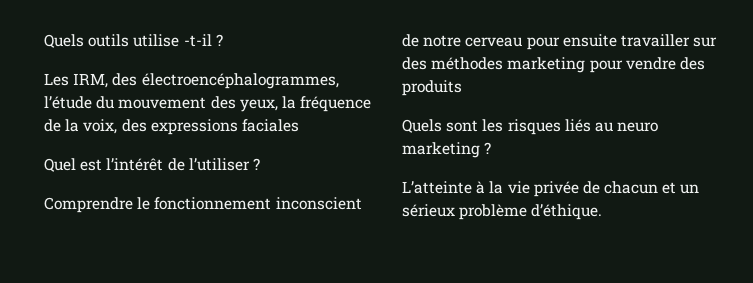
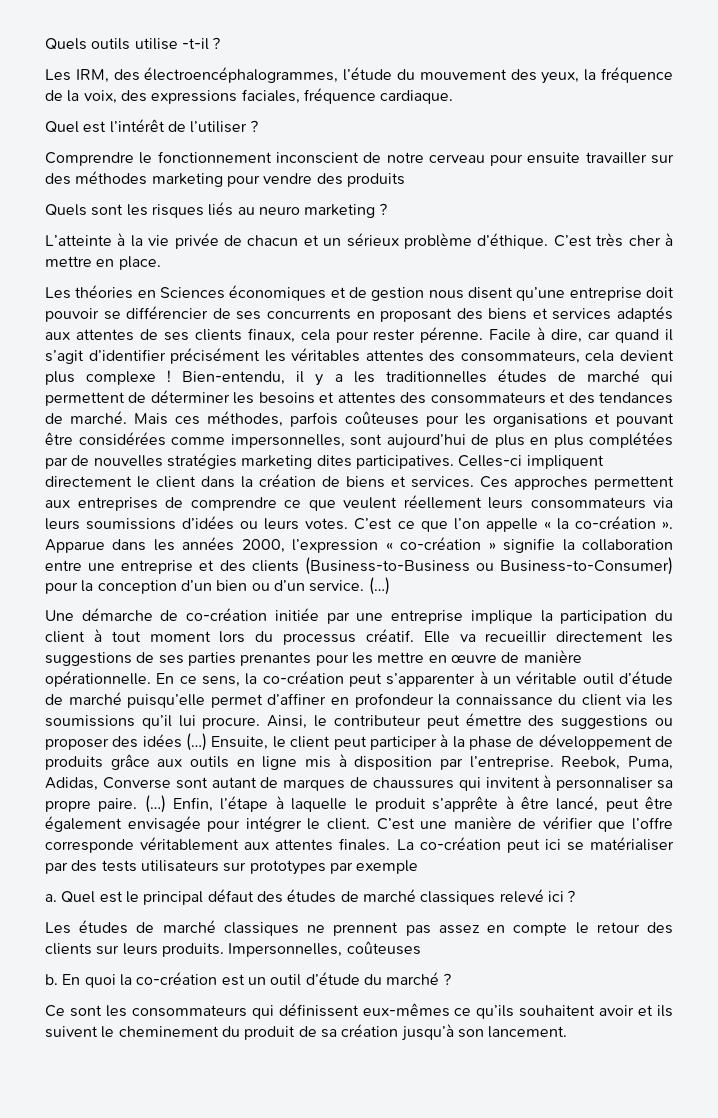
- Les IRM, des électroencéphalogrammes, l’étude du mouvement des yeux, la fréquence de la voix, des expressions faciales
+ Les IRM, des électroencéphalogrammes, l’étude du mouvement des yeux, la fréquence de la voix, des expressions faciales, fréquence cardiaque.
+ C’est très cher à mettre en place.
+ Les théories en Sciences économiques et de gestion nous disent qu’une entreprise doit pouvoir se différencier de ses concurrents en proposant des biens et services adaptés aux attentes de ses clients finaux, cela pour rester pérenne. Facile à dire, car quand il s’agit d’identifier précisément les véritables attentes des consommateurs, cela devient plus complexe ! Bien-entendu, il y a les traditionnelles études de marché qui permettent de déterminer les besoins et attentes des consommateurs et des tendances de marché. Mais ces méthodes, parfois coûteuses pour les organisations et pouvant être considérées comme impersonnelles, sont aujourd’hui de plus en plus complétées par de nouvelles stratégies marketing dites participatives. Celles-ci impliquent directement le client dans la création de biens et services. Ces approches permettent aux entreprises de comprendre ce que veulent réellement leurs consommateurs via leurs soumissions d’idées ou leurs votes. C’est ce que l’on appelle « la co-création ». Apparue dans les années 2000, l’expression « co-création » signifie la collaboration entre une entreprise et des clients (Business-to-Business ou Business-to-Consumer) pour la conception d’un bien ou d’un service. (…)
+ Une démarche de co-création initiée par une entreprise implique la participation du client à tout moment lors du processus créatif. Elle va recueillir directement les suggestions de ses parties prenantes pour les mettre en œuvre de manière opérationnelle. En ce sens, la co-création peut s’apparenter à un véritable outil d’étude de marché puisqu’elle permet d’affiner en profondeur la connaissance du client via les soumissions qu’il lui procure. Ainsi, le contributeur peut émettre des suggestions ou proposer des idées (…) Ensuite, le client peut participer à la phase de développement de produits grâce aux outils en ligne mis à disposition par l’entreprise. Reebok, Puma, Adidas, Converse sont autant de marques de chaussures qui invitent à personnaliser sa propre paire. (…) Enfin, l’étape à laquelle le produit s’apprête à être lancé, peut être également envisagée pour intégrer le client. C’est une manière de vérifier que l’offre corresponde véritablement aux attentes finales. La co-création peut ici se matérialiser par des tests utilisateurs sur prototypes par exemple
+ a. Quel est le principal défaut des études de marché classiques relevé ici ?
+ Les études de marché classiques ne prennent pas assez en compte le retour des clients sur leurs produits. Impersonnelles, coûteuses
+ b. En quoi la co-création est un outil d’étude du marché ?
+ Ce sont les consommateurs qui définissent eux-mêmes ce qu’ils souhaitent avoir et ils suivent le cheminement du produit de sa création jusqu’à son lancement.

